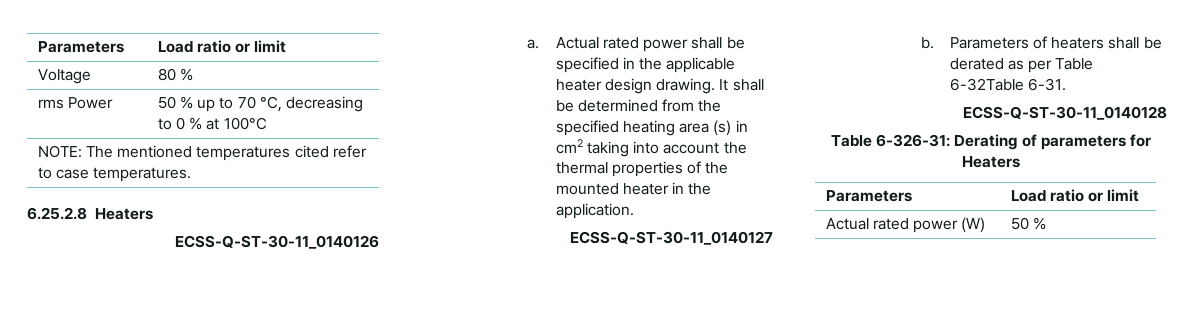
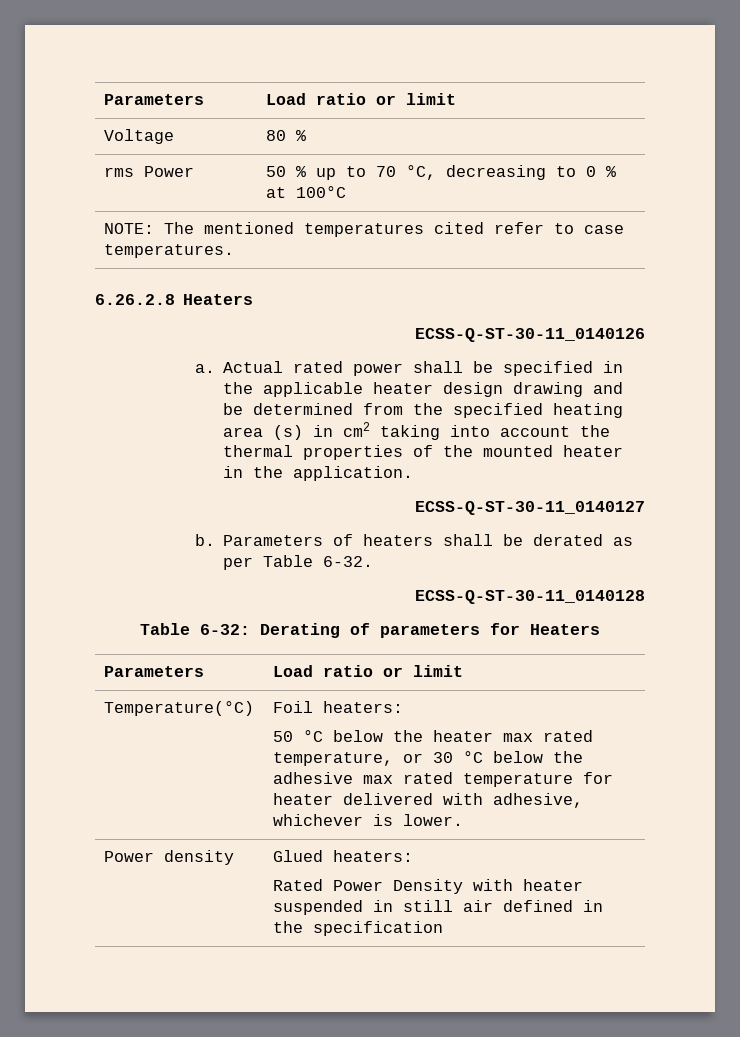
- 6.25.2.8 Heaters
+ 6.26.2.8 Heaters
- Actual rated power shall be specified in the applicable heater design drawing. It shall be determined from the specified heating area (s) in cm2 taking into account the thermal properties of the mounted heater in the application.
+ Actual rated power shall be specified in the applicable heater design drawing and be determined from the specified heating area (s) in cm2 taking into account the thermal properties of the mounted heater in the application.
- Parameters of heaters shall be derated as per Table 6-32Table 6-31.
+ Parameters of heaters shall be derated as per Table 6-32.
- Table 6-326-31: Derating of parameters for Heaters
+ Table 6-32: Derating of parameters for Heaters
- Actual rated power (W) | 50 %
+ Temperature(°C) | Foil heaters:
+ 50 °C below the heater max rated temperature, or 30 °C below the adhesive max rated temperature for heater delivered with adhesive, whichever is lower.
+ Power density | Glued heaters:
+ Rated Power Density with heater suspended in still air defined in the specification

